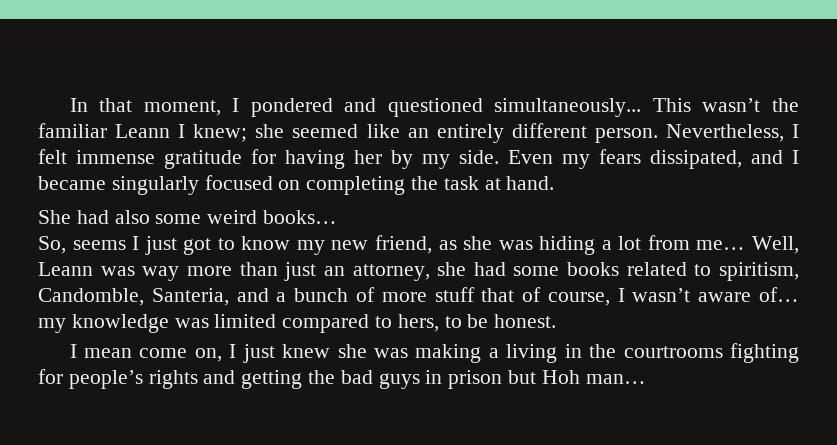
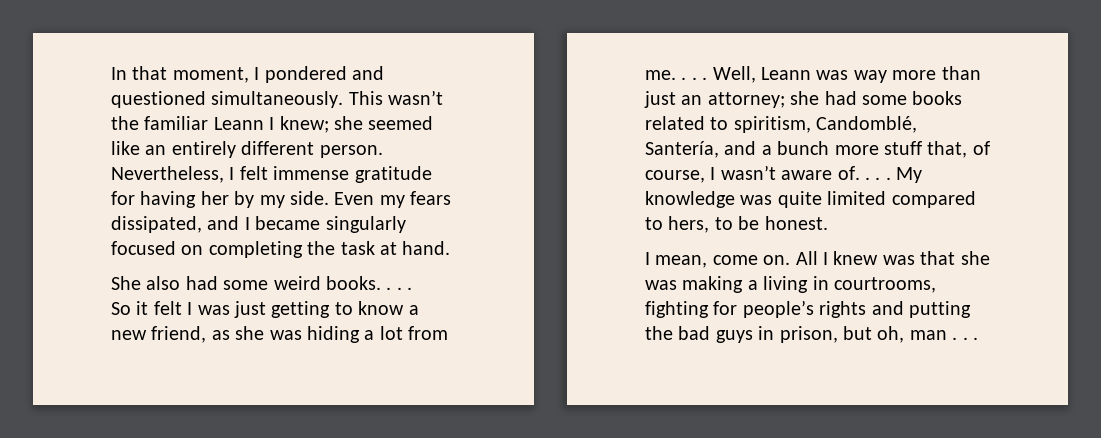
- In that moment, I pondered and questioned simultaneously...
+ In that moment, I pondered and questioned simultaneously.
- She had also some weird books…
- So, seems I just got to know my new friend, as she was hiding a lot from me…
+ She also had some weird books. . . .
+ So it felt I was just getting to know a new friend, as she was hiding a lot from me. . . .
- Well, Leann was way more than just an attorney, she had some books related to spiritism, Candomble, Santeria, and a bunch of more stuff that of course, I wasn’t aware of… my knowledge was limited compared to hers, to be honest.
+ Well, Leann was way more than just an attorney; she had some books related to spiritism, Candomblé, Santería, and a bunch more stuff that, of course, I wasn’t aware of. . . . My knowledge was quite limited compared to hers, to be honest.
- I mean come on, I just knew she was making a living in the courtrooms fighting for people’s rights and getting the bad guys in prison but Hoh man…
+ I mean, come on. All I knew was that she was making a living in courtrooms, fighting for people’s rights and putting the bad guys in prison, but oh, man . . .

